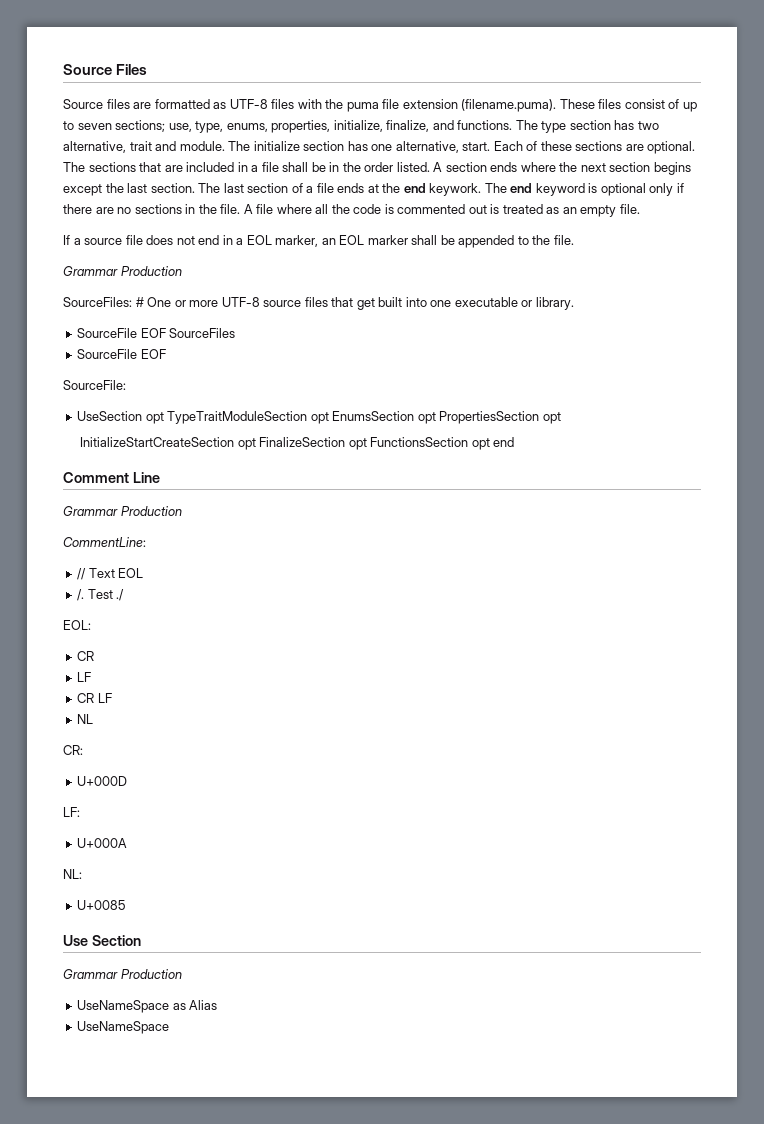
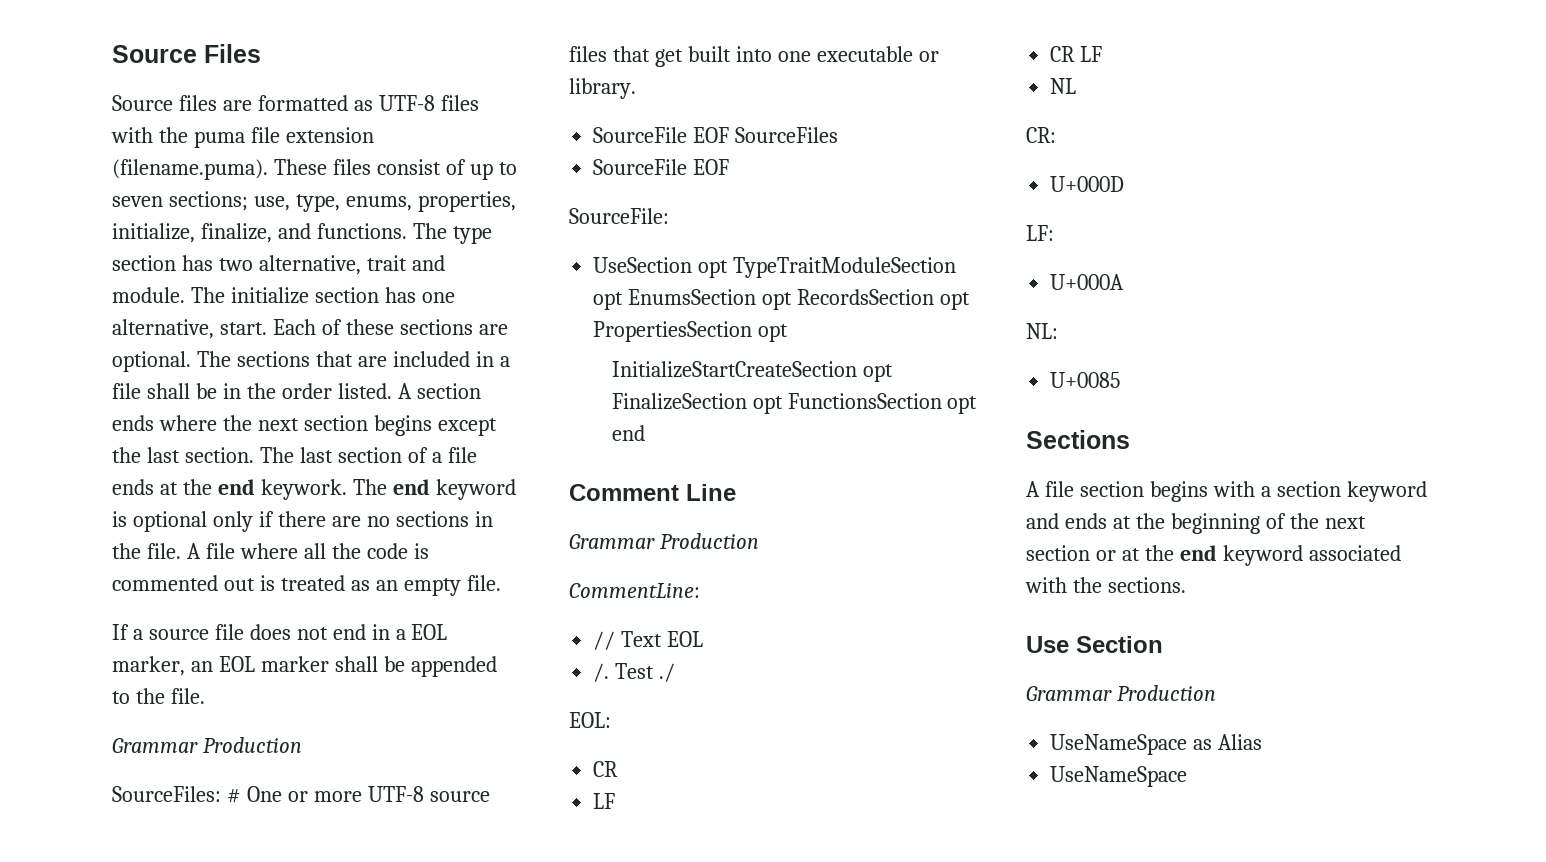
- UseSection opt TypeTraitModuleSection opt EnumsSection opt PropertiesSection opt
+ UseSection opt TypeTraitModuleSection opt EnumsSection opt RecordsSection opt PropertiesSection opt
+ Sections
+ A file section begins with a section keyword and ends at the beginning of the next section or at the end keyword associated with the sections.

